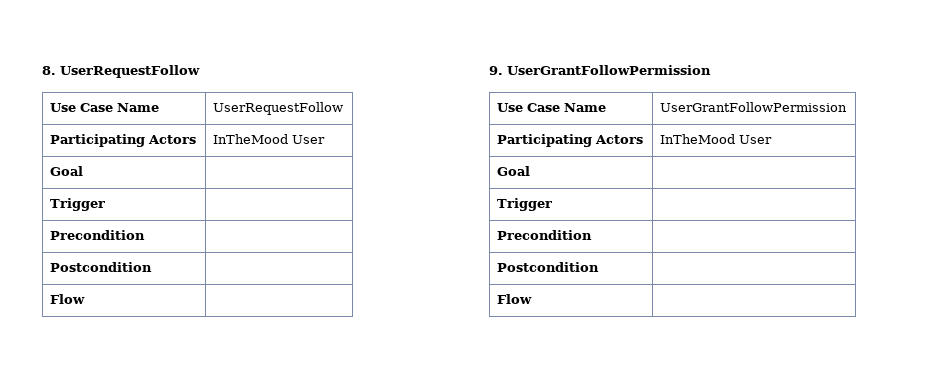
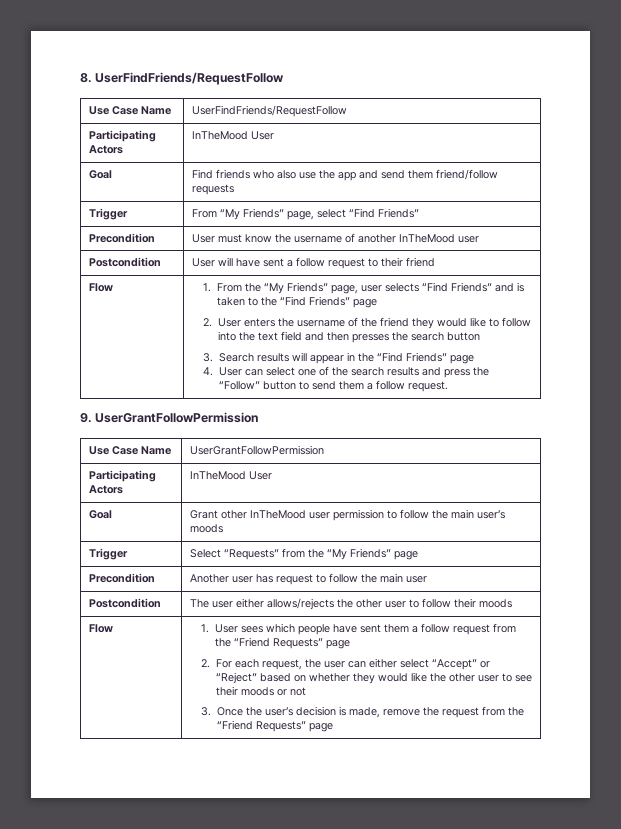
- 8. UserRequestFollow
- Use Case Name | UserRequestFollow
+ 8. UserFindFriends/RequestFollow
+ Use Case Name | UserFindFriends/RequestFollow
  Participating Actors | InTheMood User
- Goal |
- Trigger |
- Precondition |
- Postcondition |
- Flow |
+ Goal | Find friends who also use the app and send them friend/follow requests
+ Trigger | From “My Friends” page, select “Find Friends”
+ Precondition | User must know the username of another InTheMood user
+ Postcondition | User will have sent a follow request to their friend
+ Flow | 1. From the “My Friends” page, user selects “Find Friends” and is taken to the “Find Friends” page
+ 2. User enters the username of the friend they would like to follow into the text field and then presses the search button
+ 3. Search results will appear in the “Find Friends” page
+ 4. User can select one of the search results and press the “Follow” button to send them a follow request.
  Use Case Name | UserGrantFollowPermission
  Participating Actors | InTheMood User
- Goal |
- Trigger |
- Precondition |
- Postcondition |
- Flow |
+ Goal | Grant other InTheMood user permission to follow the main user’s moods
+ Trigger | Select “Requests” from the “My Friends” page
+ Precondition | Another user has request to follow the main user
+ Postcondition | The user either allows/rejects the other user to follow their moods
+ Flow | 1. User sees which people have sent them a follow request from the “Friend Requests” page
+ 2. For each request, the user can either select “Accept” or “Reject” based on whether they would like the other user to see their moods or not
+ 3. Once the user’s decision is made, remove the request from the “Friend Requests” page

